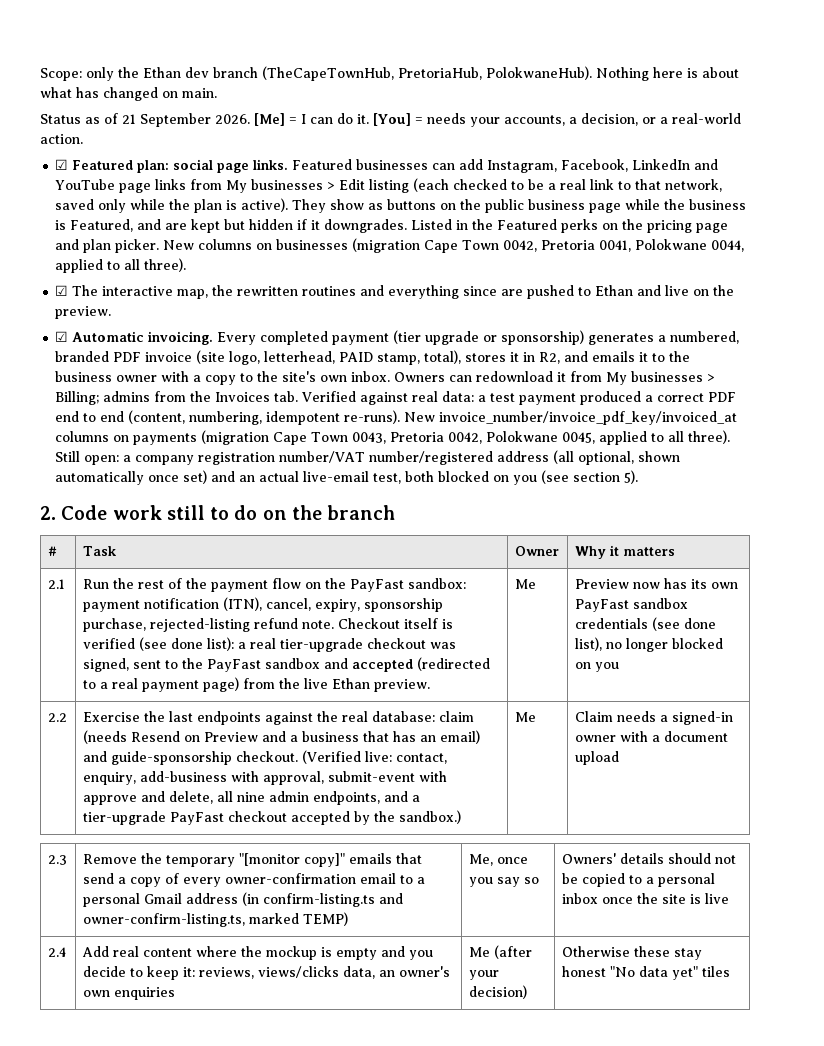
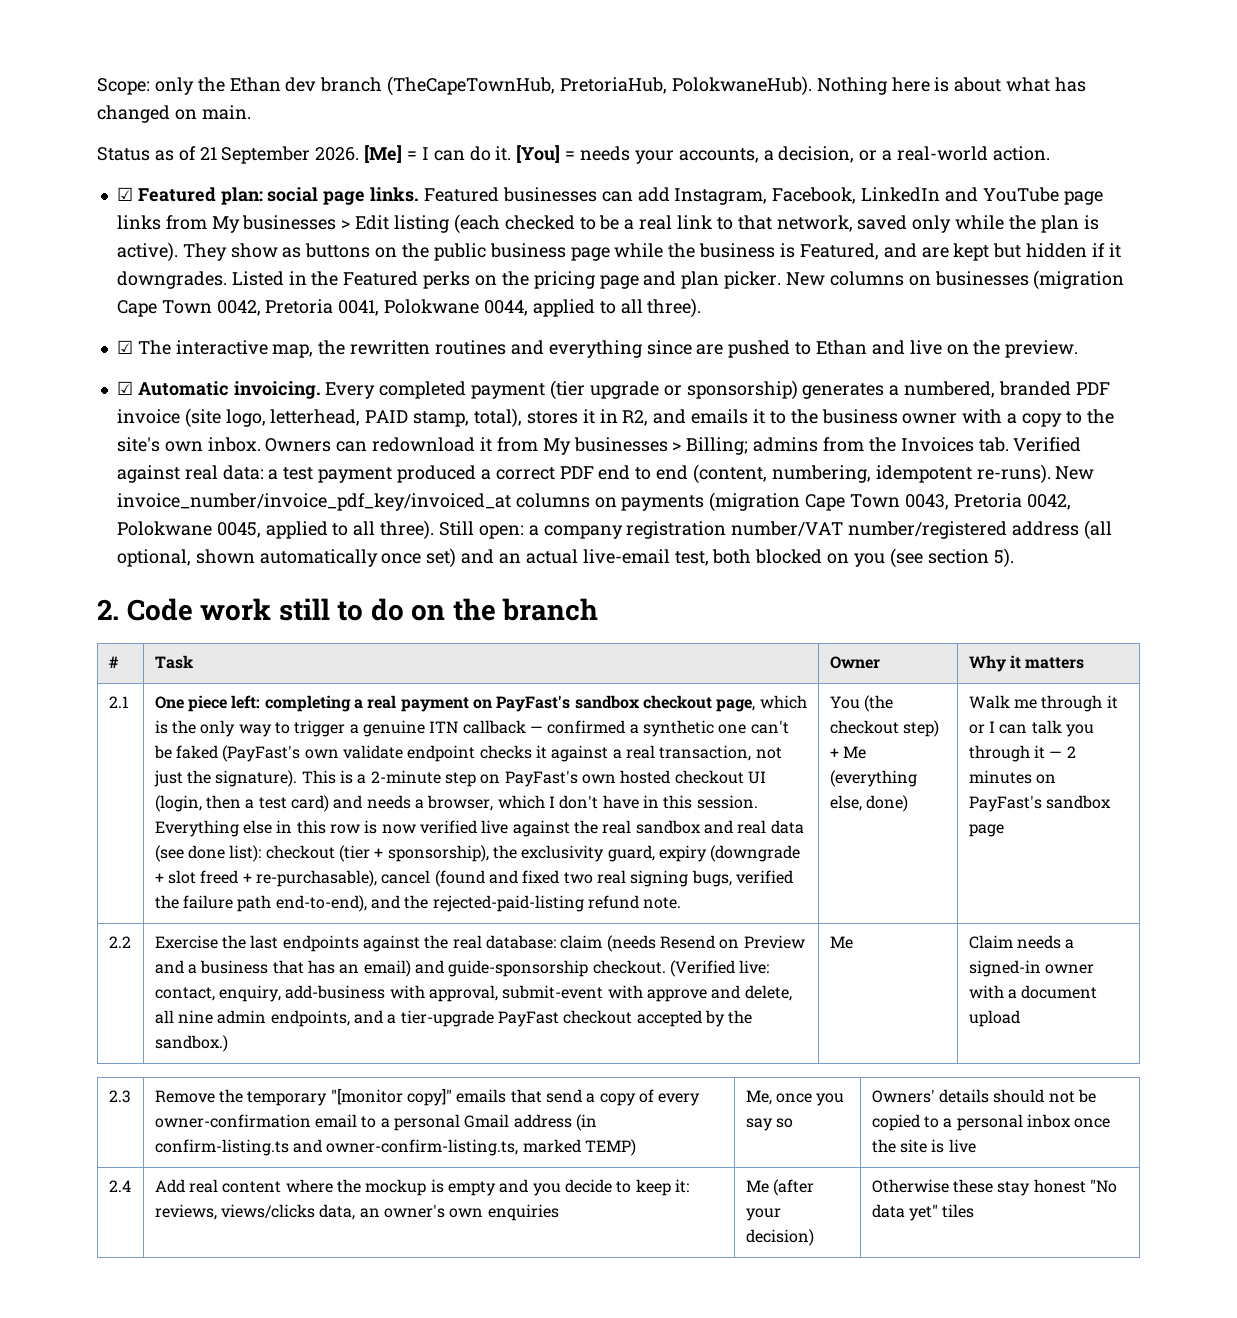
- Run the rest of the payment flow on the PayFast sandbox: payment notification (ITN), cancel, expiry, sponsorship purchase, rejected-listing refund note. Checkout itself is verified (see done list): a real tier-upgrade checkout was signed, sent to the PayFast sandbox and accepted (redirected to a real payment page) from the live Ethan preview. | Me | Preview now has its own PayFast sandbox credentials (see done list), no longer blocked on you
+ One piece left: completing a real payment on PayFast's sandbox checkout page, which is the only way to trigger a genuine ITN callback — confirmed a synthetic one can't be faked (PayFast's own validate endpoint checks it against a real transaction, not just the signature). This is a 2-minute step on PayFast's own hosted checkout UI (login, then a test card) and needs a browser, which I don't have in this session. Everything else in this row is now verified live against the real sandbox and real data (see done list): checkout (tier + sponsorship), the exclusivity guard, expiry (downgrade + slot freed + re-purchasable), cancel (found and fixed two real signing bugs, verified the failure path end-to-end), and the rejected-paid-listing refund note. | You (the checkout step) + Me (everything else, done) | Walk me through it or I can talk you through it — 2 minutes on PayFast's sandbox page

